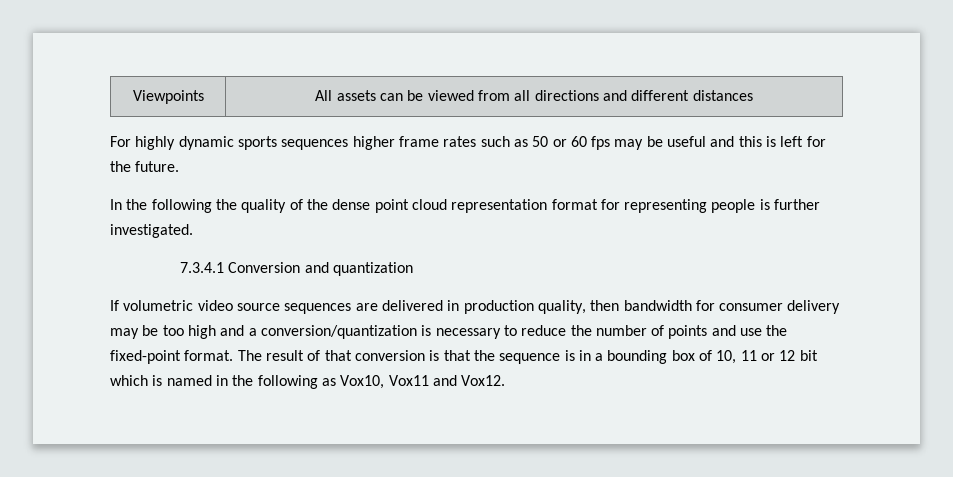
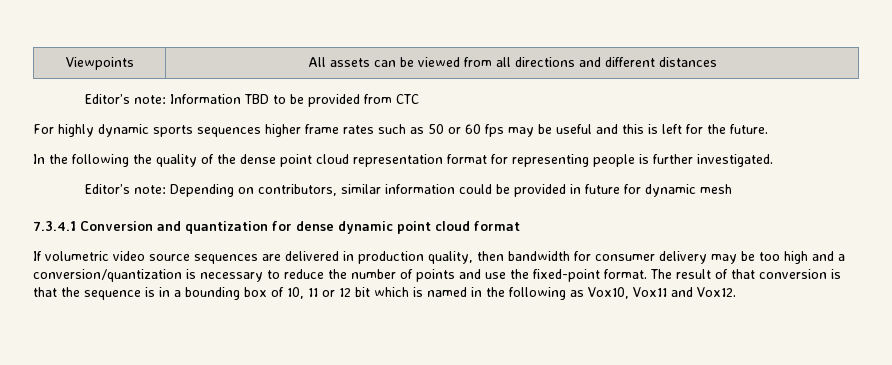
+ Editor’s note: Information TBD to be provided from CTC
- 7.3.4.1 Conversion and quantization
+ Editor’s note: Depending on contributors, similar information could be provided in future for dynamic mesh
+ 7.3.4.1 Conversion and quantization for dense dynamic point cloud format

